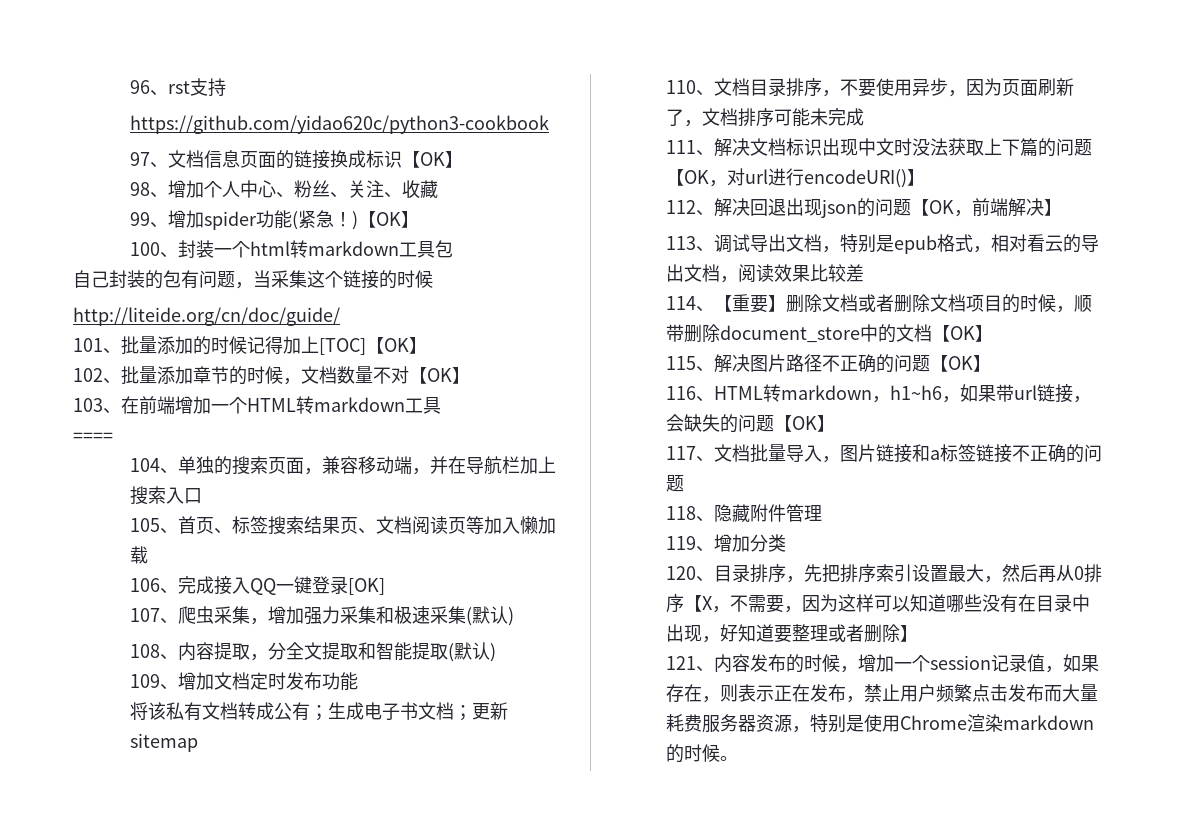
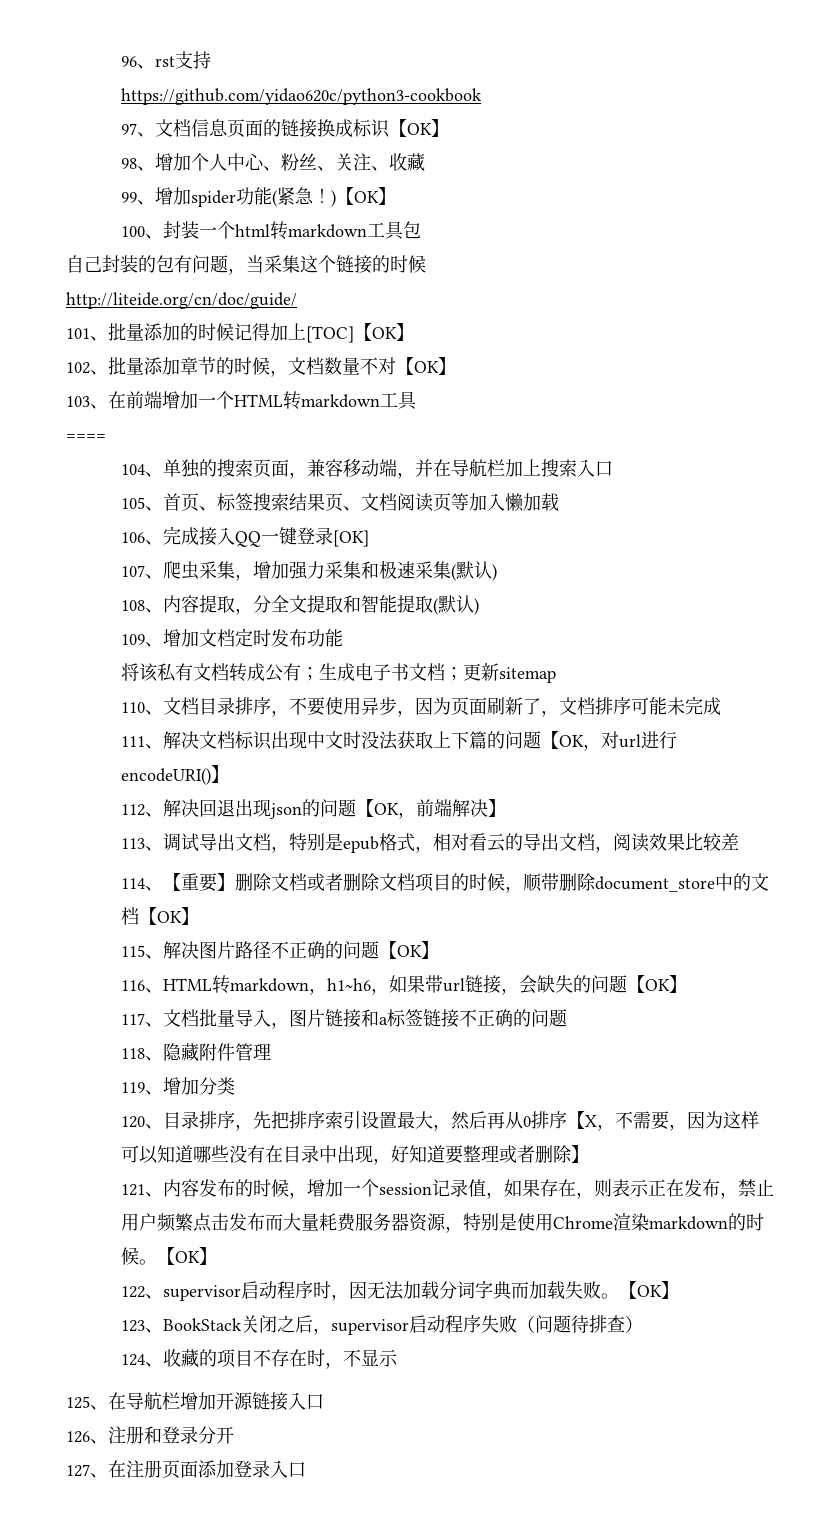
- 121、内容发布的时候，增加一个session记录值，如果存在，则表示正在发布，禁止用户频繁点击发布而大量耗费服务器资源，特别是使用Chrome渲染markdown的时候。
+ 121、内容发布的时候，增加一个session记录值，如果存在，则表示正在发布，禁止用户频繁点击发布而大量耗费服务器资源，特别是使用Chrome渲染markdown的时候。【OK】
+ 122、supervisor启动程序时，因无法加载分词字典而加载失败。【OK】
+ 123、BookStack关闭之后，supervisor启动程序失败（问题待排查）
+ 124、收藏的项目不存在时，不显示
+ 125、在导航栏增加开源链接入口
+ 126、注册和登录分开
+ 127、在注册页面添加登录入口

